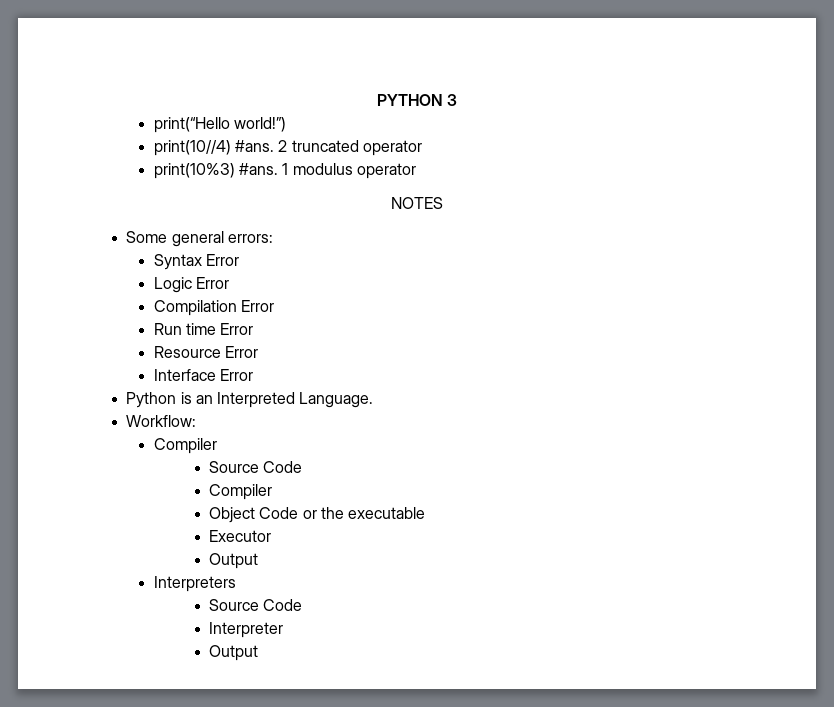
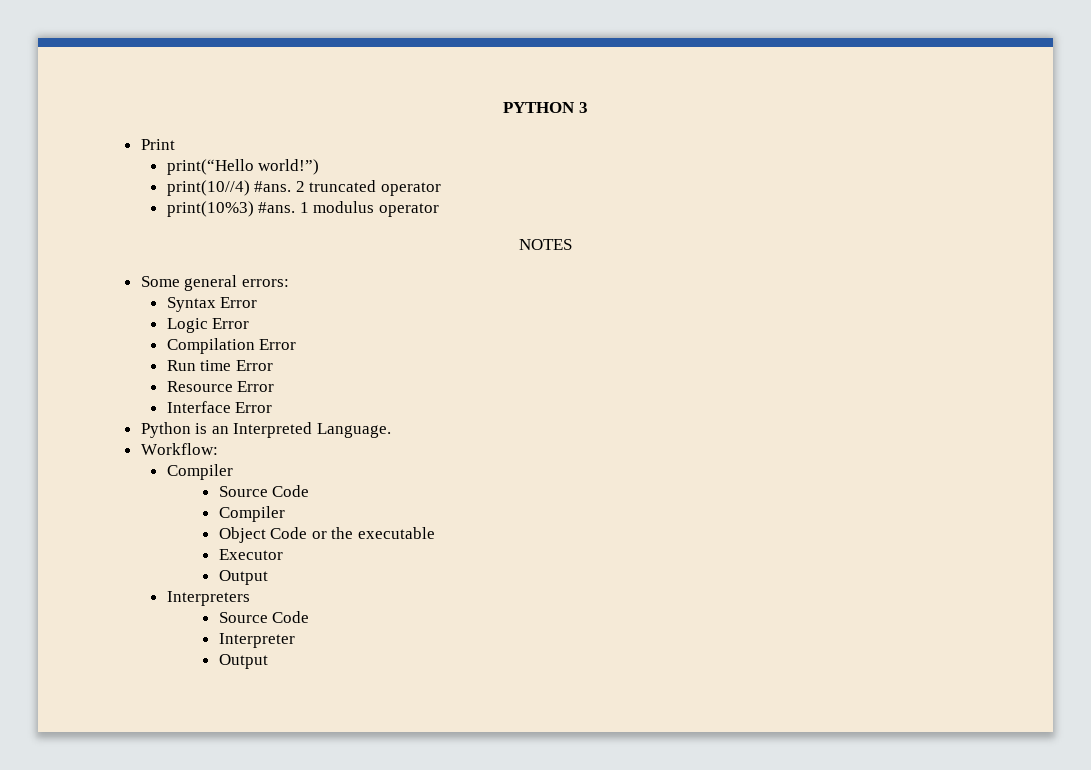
+ Print

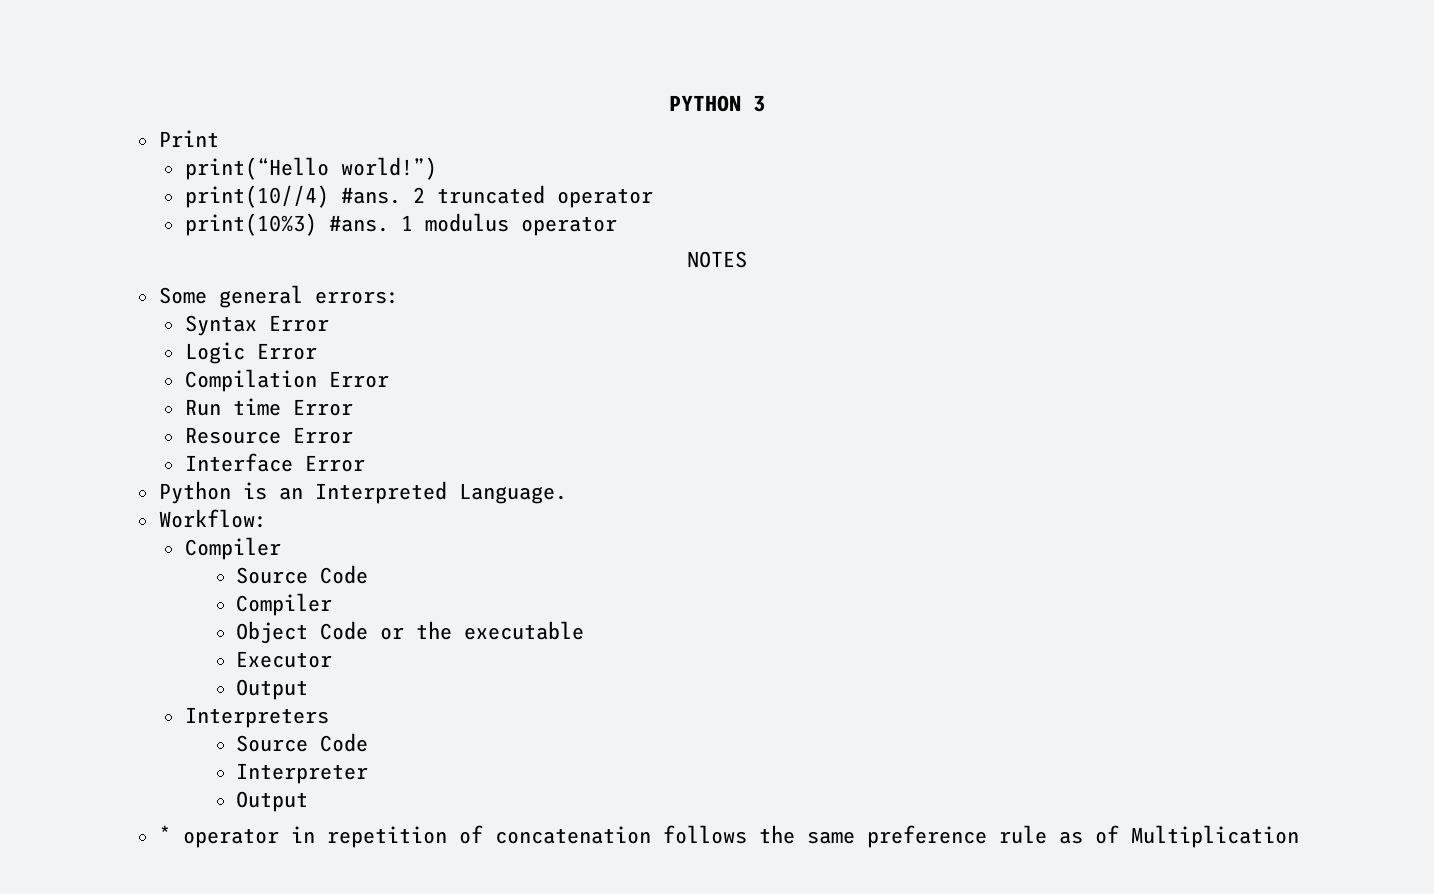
+ * operator in repetition of concatenation follows the same preference rule as of Multiplication

